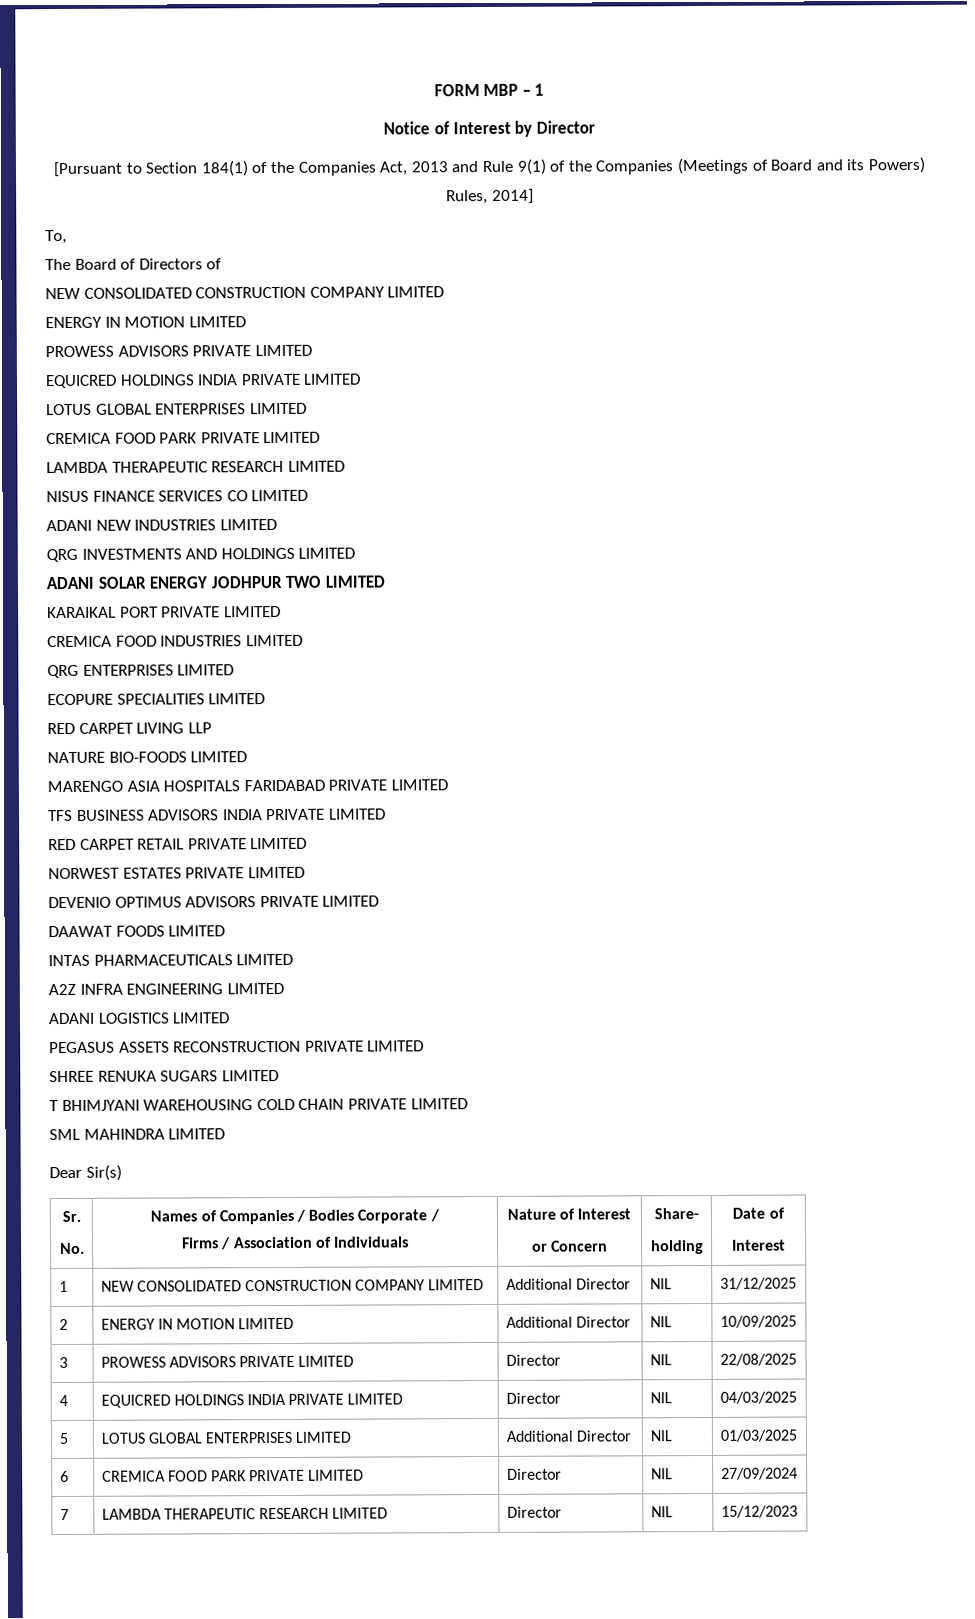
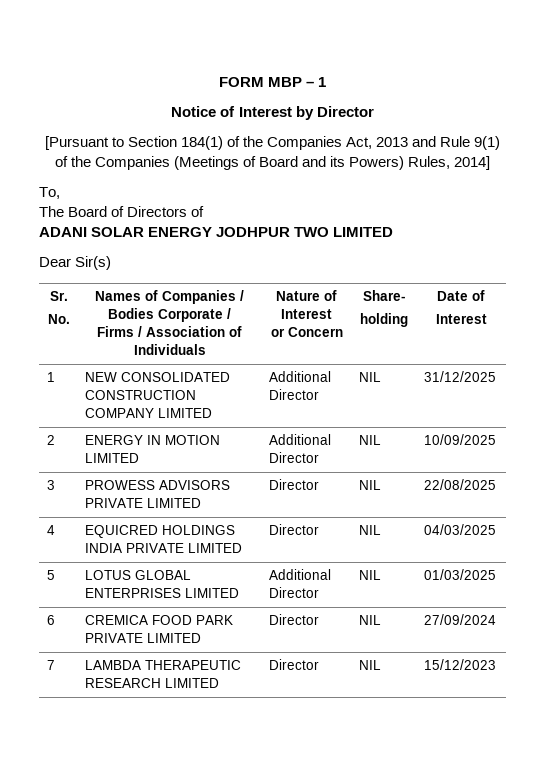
  The Board of Directors of
- NEW CONSOLIDATED CONSTRUCTION COMPANY LIMITED
- ENERGY IN MOTION LIMITED
- PROWESS ADVISORS PRIVATE LIMITED
- EQUICRED HOLDINGS INDIA PRIVATE LIMITED
- LOTUS GLOBAL ENTERPRISES LIMITED
- CREMICA FOOD PARK PRIVATE LIMITED
- LAMBDA THERAPEUTIC RESEARCH LIMITED
- NISUS FINANCE SERVICES CO LIMITED
- ADANI NEW INDUSTRIES LIMITED
- QRG INVESTMENTS AND HOLDINGS LIMITED
- KARAIKAL PORT PRIVATE LIMITED
- CREMICA FOOD INDUSTRIES LIMITED
- QRG ENTERPRISES LIMITED
- ECOPURE SPECIALITIES LIMITED
- RED CARPET LIVING LLP
- NATURE BIO-FOODS LIMITED
- MARENGO ASIA HOSPITALS FARIDABAD PRIVATE LIMITED
- TFS BUSINESS ADVISORS INDIA PRIVATE LIMITED
- RED CARPET RETAIL PRIVATE LIMITED
- NORWEST ESTATES PRIVATE LIMITED
- DEVENIO OPTIMUS ADVISORS PRIVATE LIMITED
- DAAWAT FOODS LIMITED
- INTAS PHARMACEUTICALS LIMITED
- A2Z INFRA ENGINEERING LIMITED
- ADANI LOGISTICS LIMITED
- PEGASUS ASSETS RECONSTRUCTION PRIVATE LIMITED
- SHREE RENUKA SUGARS LIMITED
- T BHIMJYANI WAREHOUSING COLD CHAIN PRIVATE LIMITED
- SML MAHINDRA LIMITED

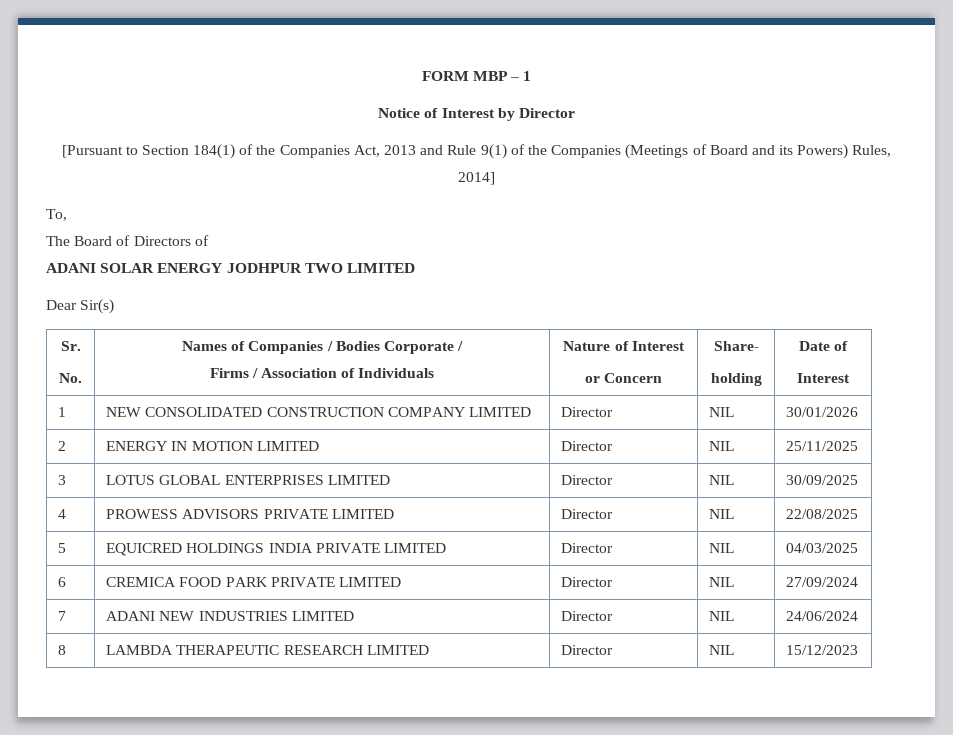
- 1 | NEW CONSOLIDATED CONSTRUCTION COMPANY LIMITED | Additional Director | NIL | 31/12/2025
+ 1 | NEW CONSOLIDATED CONSTRUCTION COMPANY LIMITED | Director | NIL | 30/01/2026
- 2 | ENERGY IN MOTION LIMITED | Additional Director | NIL | 10/09/2025
+ 2 | ENERGY IN MOTION LIMITED | Director | NIL | 25/11/2025
- 3 | PROWESS ADVISORS PRIVATE LIMITED | Director | NIL | 22/08/2025
+ 3 | LOTUS GLOBAL ENTERPRISES LIMITED | Director | NIL | 30/09/2025
+ 4 | PROWESS ADVISORS PRIVATE LIMITED | Director | NIL | 22/08/2025
- 4 | EQUICRED HOLDINGS INDIA PRIVATE LIMITED | Director | NIL | 04/03/2025
+ 5 | EQUICRED HOLDINGS INDIA PRIVATE LIMITED | Director | NIL | 04/03/2025
- 5 | LOTUS GLOBAL ENTERPRISES LIMITED | Additional Director | NIL | 01/03/2025
- 7 | LAMBDA THERAPEUTIC RESEARCH LIMITED | Director | NIL | 15/12/2023
+ 7 | ADANI NEW INDUSTRIES LIMITED | Director | NIL | 24/06/2024
+ 8 | LAMBDA THERAPEUTIC RESEARCH LIMITED | Director | NIL | 15/12/2023

